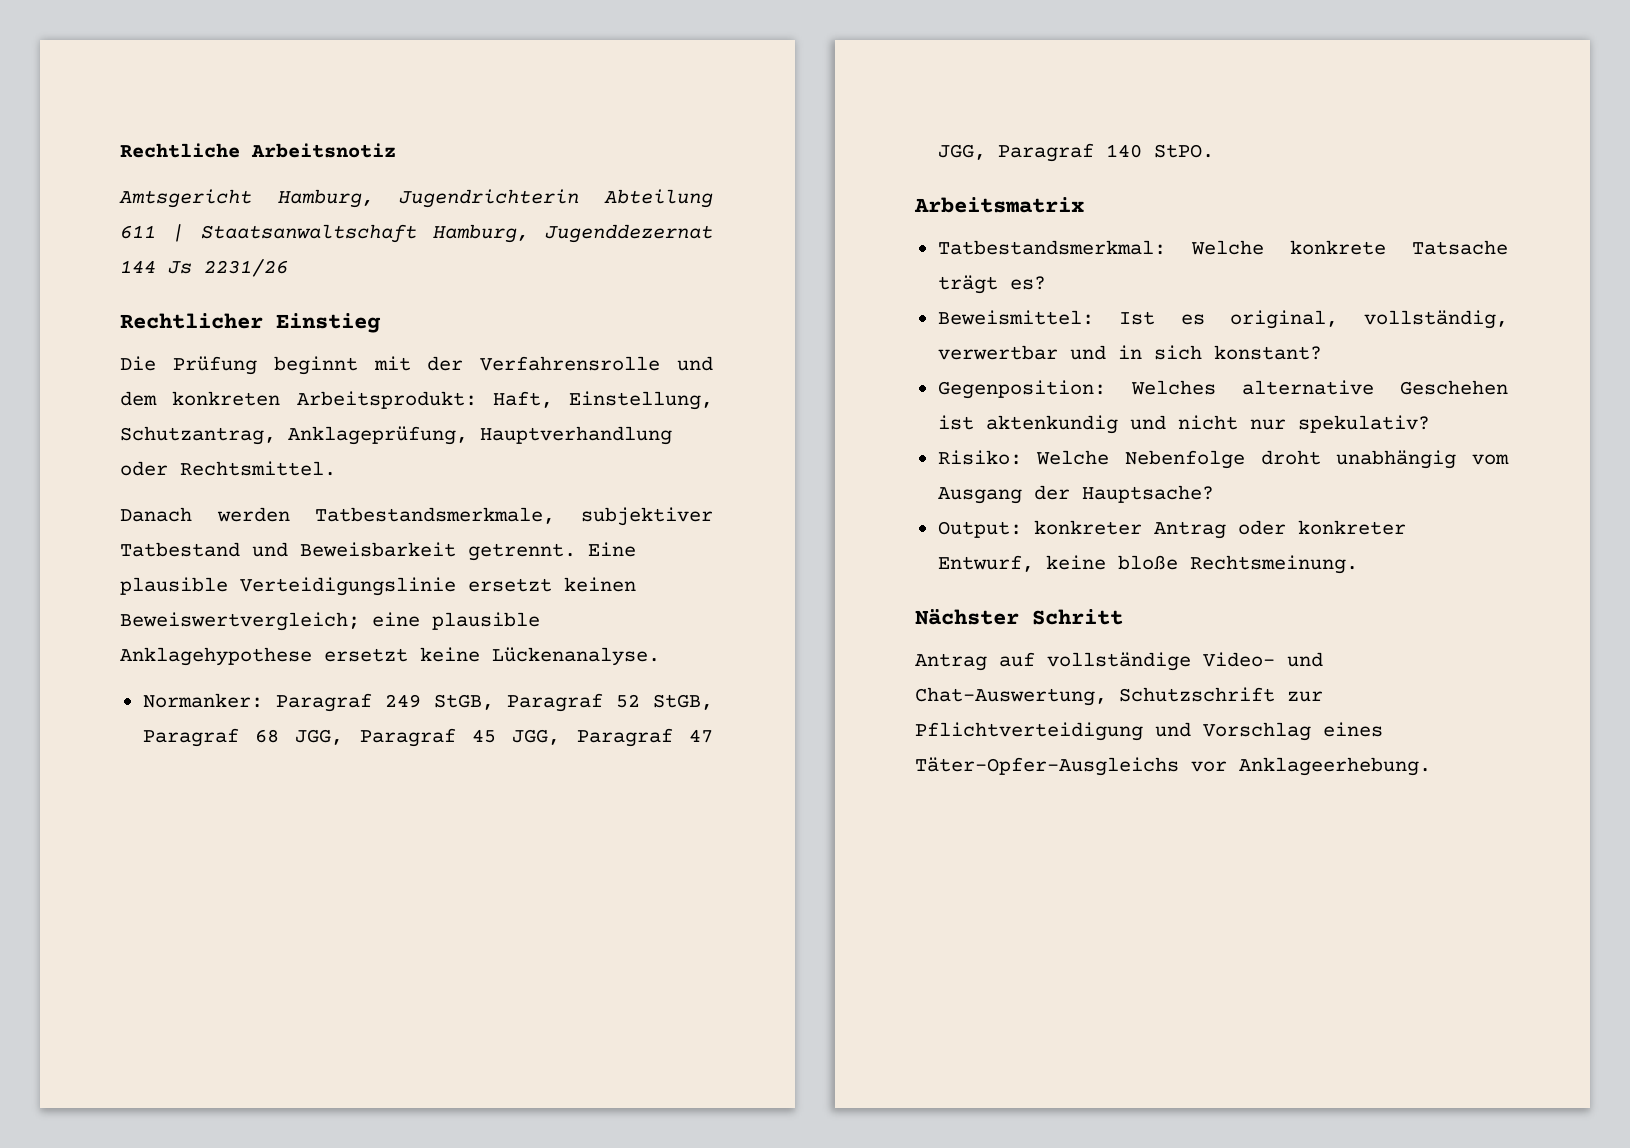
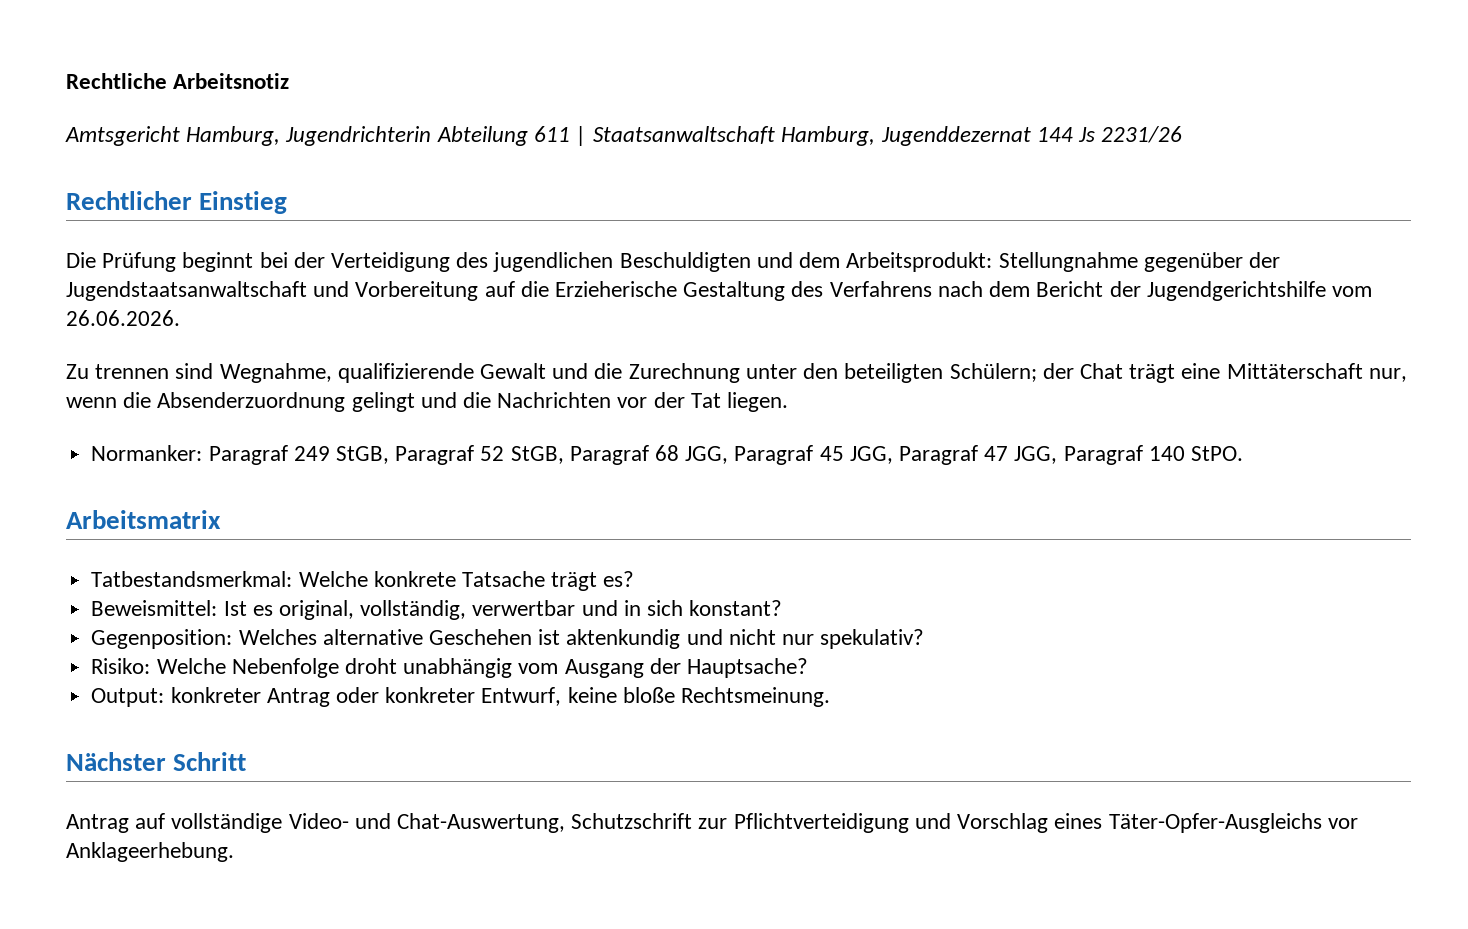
- Die Prüfung beginnt mit der Verfahrensrolle und dem konkreten Arbeitsprodukt: Haft, Einstellung, Schutzantrag, Anklageprüfung, Hauptverhandlung oder Rechtsmittel.
- Danach werden Tatbestandsmerkmale, subjektiver Tatbestand und Beweisbarkeit getrennt. Eine plausible Verteidigungslinie ersetzt keinen Beweiswertvergleich; eine plausible Anklagehypothese ersetzt keine Lückenanalyse.
+ Die Prüfung beginnt bei der Verteidigung des jugendlichen Beschuldigten und dem Arbeitsprodukt: Stellungnahme gegenüber der Jugendstaatsanwaltschaft und Vorbereitung auf die Erzieherische Gestaltung des Verfahrens nach dem Bericht der Jugendgerichtshilfe vom 26.06.2026.
+ Zu trennen sind Wegnahme, qualifizierende Gewalt und die Zurechnung unter den beteiligten Schülern; der Chat trägt eine Mittäterschaft nur, wenn die Absenderzuordnung gelingt und die Nachrichten vor der Tat liegen.

